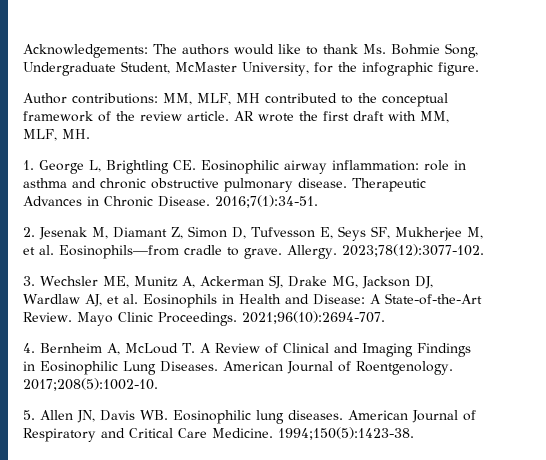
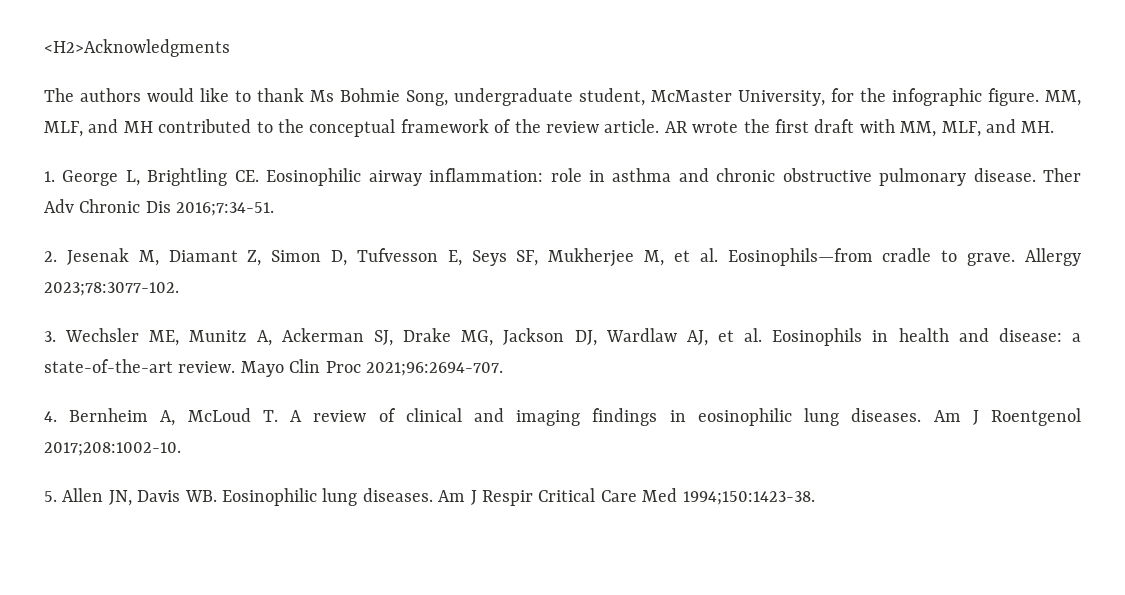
- Acknowledgements: The authors would like to thank Ms. Bohmie Song, Undergraduate Student, McMaster University, for the infographic figure.
- Author contributions: MM, MLF, MH contributed to the conceptual framework of the review article.
+ <H2>Acknowledgments
+ The authors would like to thank Ms Bohmie Song, undergraduate student, McMaster University, for the infographic figure. MM, MLF, and MH contributed to the conceptual framework of the review article.
- AR wrote the first draft with MM, MLF, MH.
+ AR wrote the first draft with MM, MLF, and MH.
- Therapeutic Advances in Chronic Disease. 2016;7(1):34-51.
+ Ther Adv Chronic Dis 2016;7:34-51.
- Allergy. 2023;78(12):3077-102.
+ Allergy 2023;78:3077-102.
- 3. Wechsler ME, Munitz A, Ackerman SJ, Drake MG, Jackson DJ, Wardlaw AJ, et al. Eosinophils in Health and Disease: A State-of-the-Art Review. Mayo Clinic Proceedings. 2021;96(10):2694-707.
+ 3. Wechsler ME, Munitz A, Ackerman SJ, Drake MG, Jackson DJ, Wardlaw AJ, et al. Eosinophils in health and disease: a state-of-the-art review. Mayo Clin Proc 2021;96:2694-707.
- 4. Bernheim A, McLoud T. A Review of Clinical and Imaging Findings in Eosinophilic Lung Diseases. American Journal of Roentgenology. 2017;208(5):1002-10.
+ 4. Bernheim A, McLoud T. A review of clinical and imaging findings in eosinophilic lung diseases. Am J Roentgenol 2017;208:1002-10.
- American Journal of Respiratory and Critical Care Medicine. 1994;150(5):1423-38.
+ Am J Respir Critical Care Med 1994;150:1423-38.

